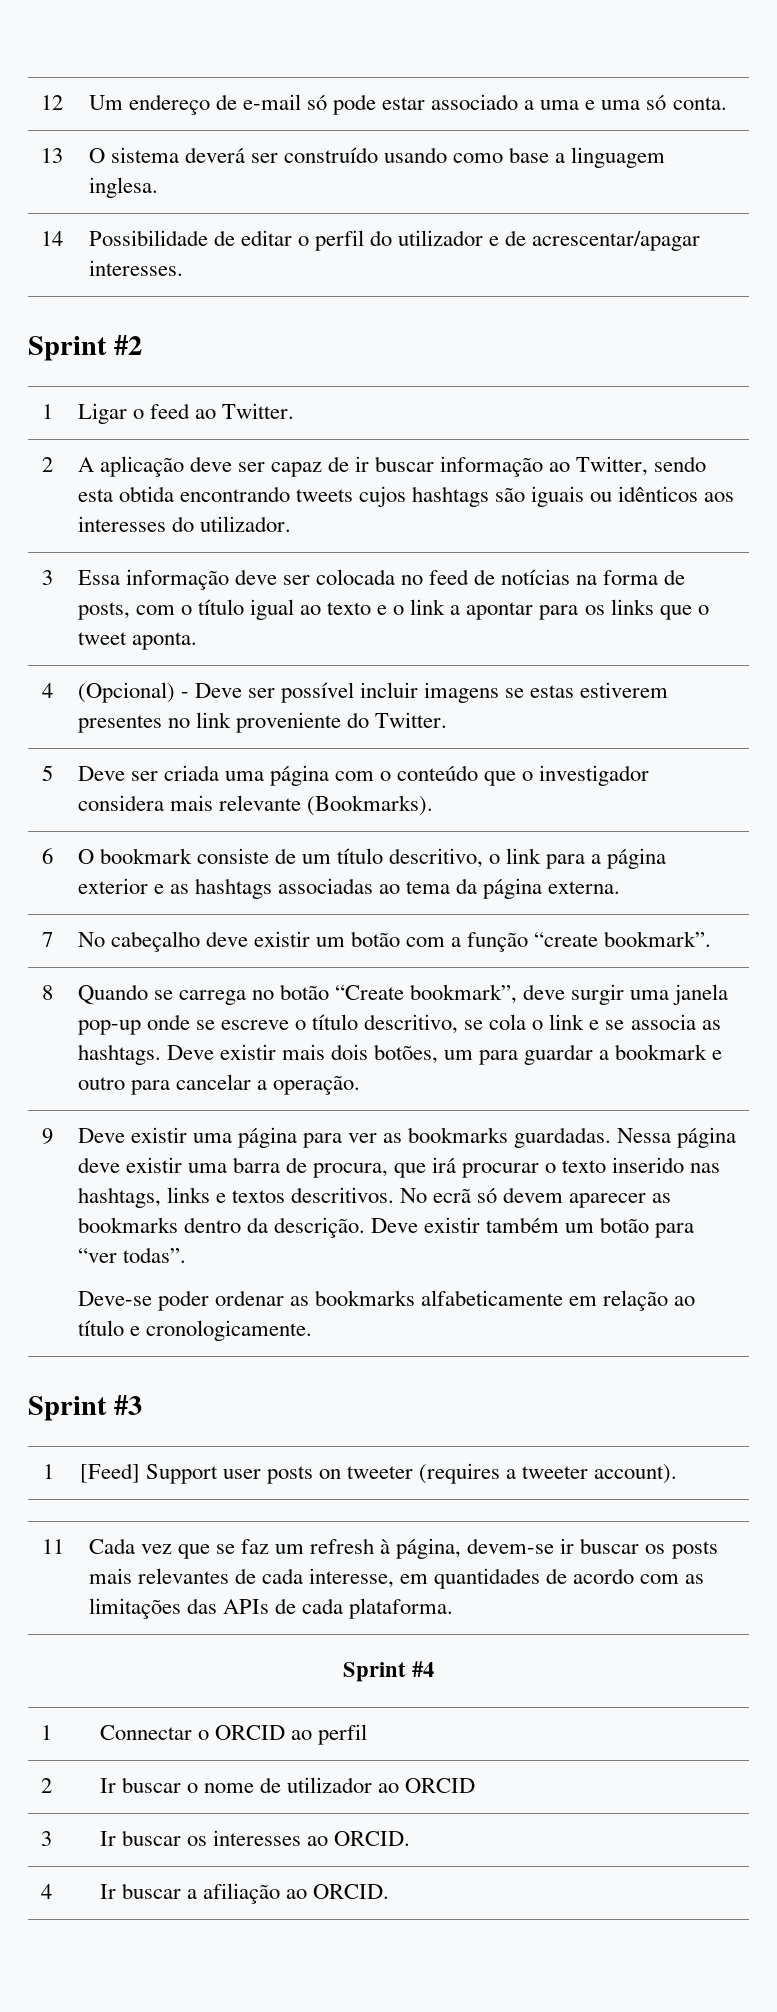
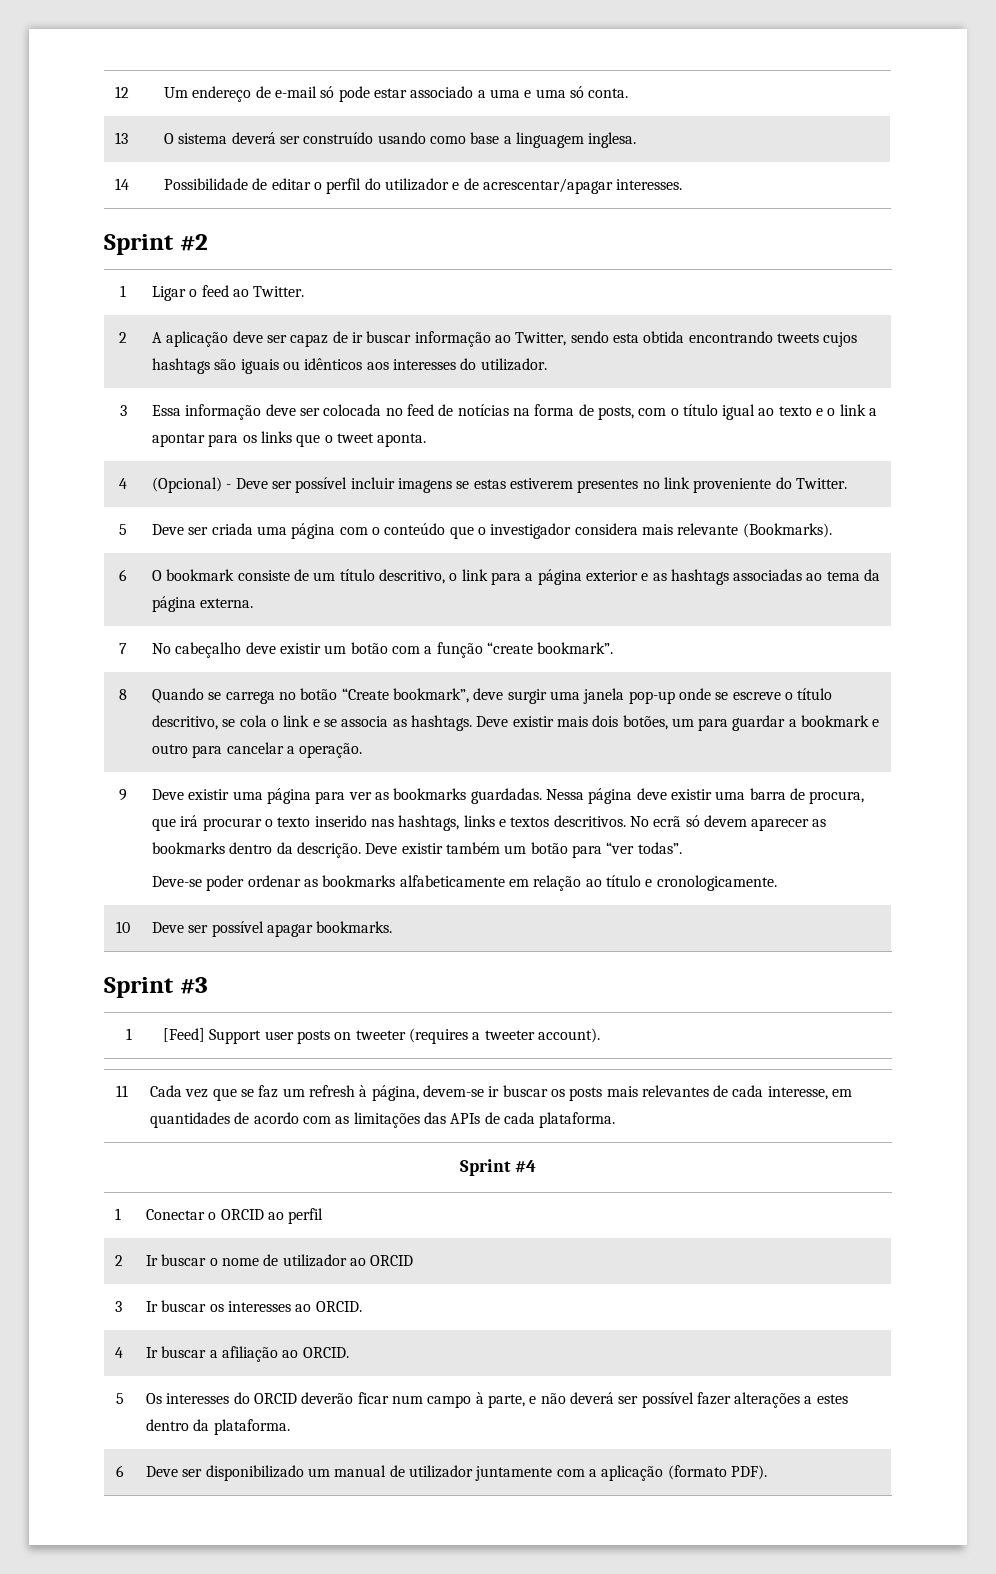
+ 10 | Deve ser possível apagar bookmarks.
- 1 | Connectar o ORCID ao perfil
+ 1 | Conectar o ORCID ao perfil
+ 5 | Os interesses do ORCID deverão ficar num campo à parte, e não deverá ser possível fazer alterações a estes dentro da plataforma.
+ 6 | Deve ser disponibilizado um manual de utilizador juntamente com a aplicação (formato PDF).

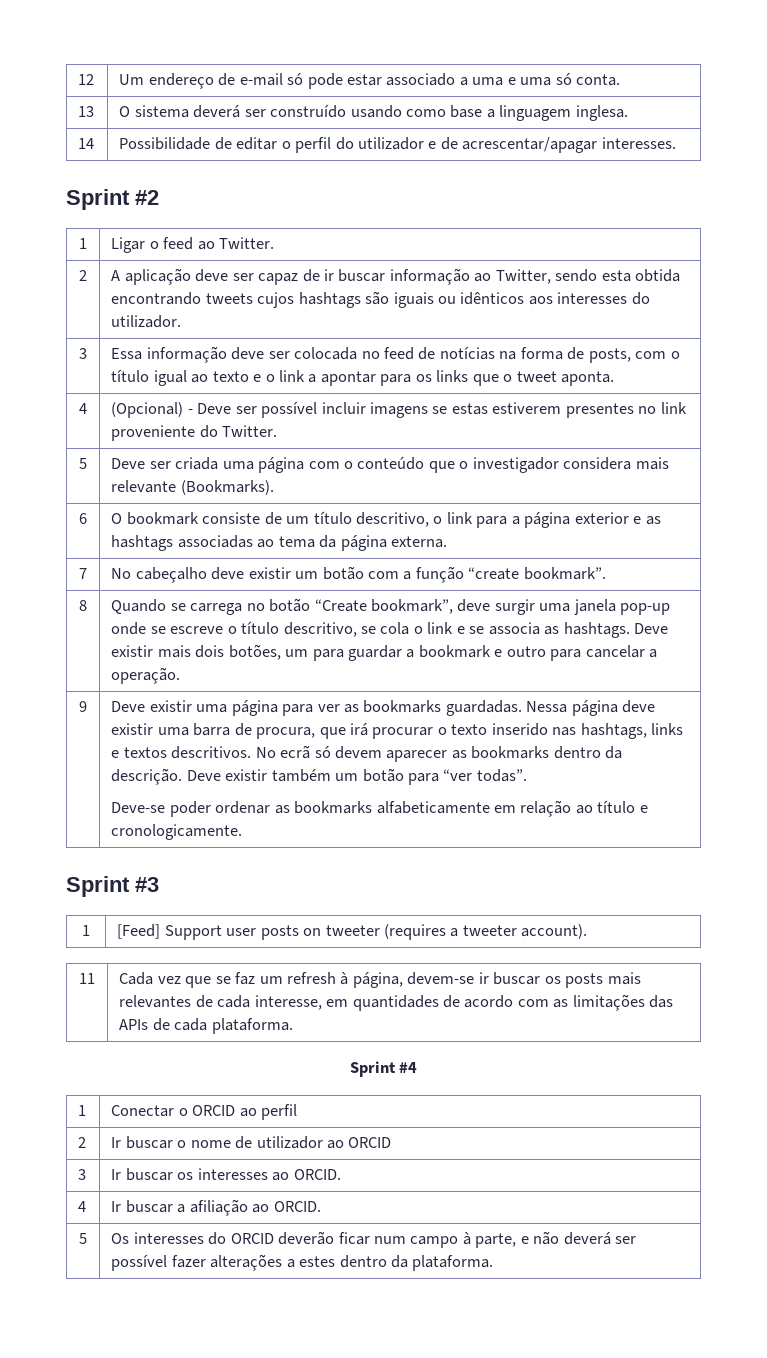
- 10 | Deve ser possível apagar bookmarks.
- 6 | Deve ser disponibilizado um manual de utilizador juntamente com a aplicação (formato PDF).

